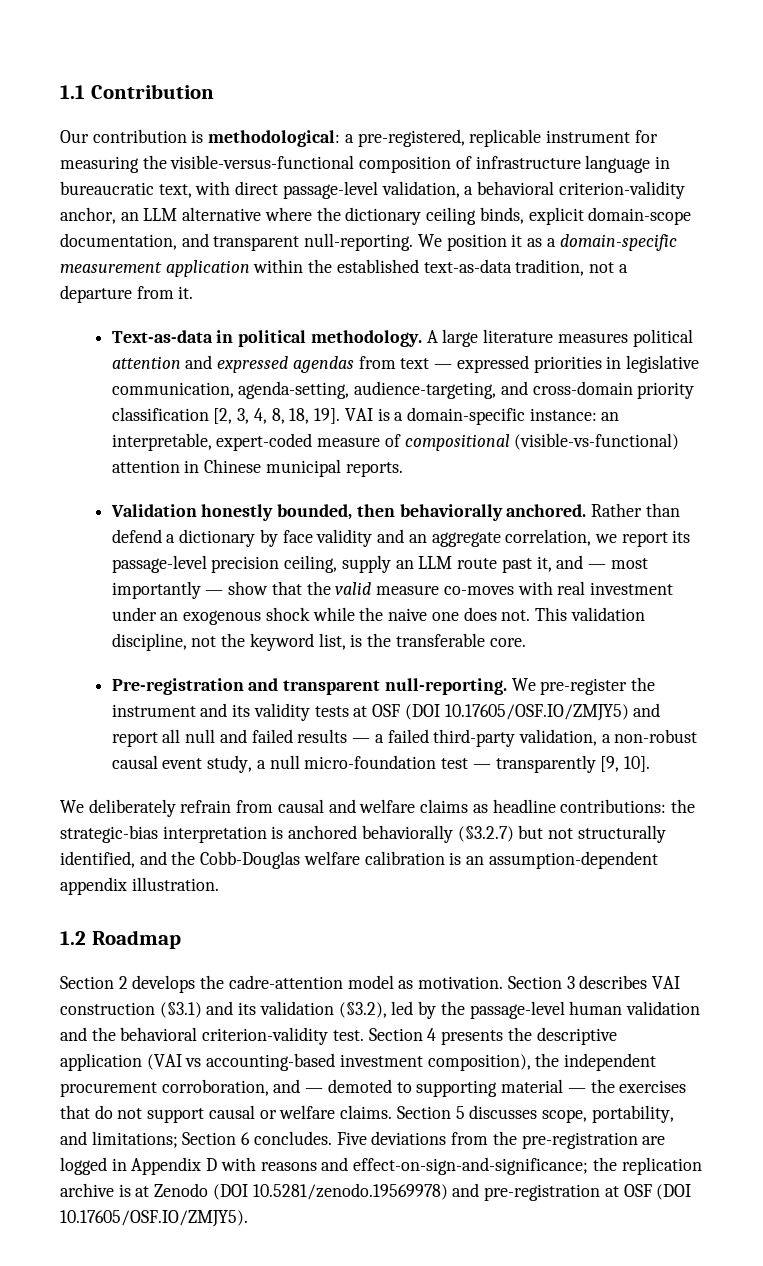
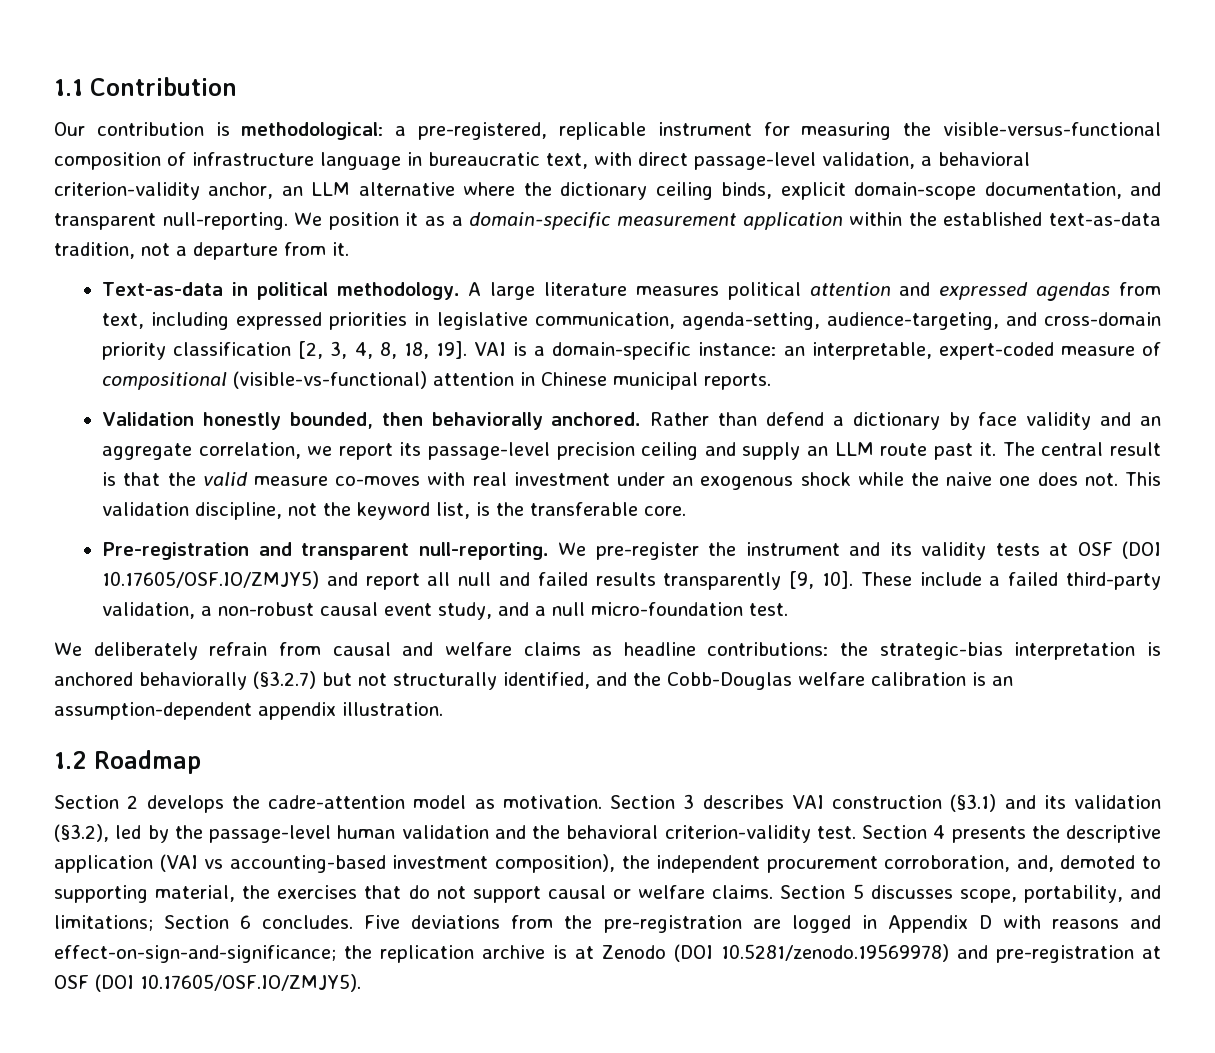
- A large literature measures political attention and expressed agendas from text — expressed priorities in legislative communication, agenda-setting, audience-targeting, and cross-domain priority classification [2, 3, 4, 8, 18, 19].
+ A large literature measures political attention and expressed agendas from text, including expressed priorities in legislative communication, agenda-setting, audience-targeting, and cross-domain priority classification [2, 3, 4, 8, 18, 19].
- Rather than defend a dictionary by face validity and an aggregate correlation, we report its passage-level precision ceiling, supply an LLM route past it, and — most importantly — show that the valid measure co-moves with real investment under an exogenous shock while the naive one does not.
+ Rather than defend a dictionary by face validity and an aggregate correlation, we report its passage-level precision ceiling and supply an LLM route past it. The central result is that the valid measure co-moves with real investment under an exogenous shock while the naive one does not.
- We pre-register the instrument and its validity tests at OSF (DOI 10.17605/OSF.IO/ZMJY5) and report all null and failed results — a failed third-party validation, a non-robust causal event study, a null micro-foundation test — transparently [9, 10].
+ We pre-register the instrument and its validity tests at OSF (DOI 10.17605/OSF.IO/ZMJY5) and report all null and failed results transparently [9, 10]. These include a failed third-party validation, a non-robust causal event study, and a null micro-foundation test.
- Section 4 presents the descriptive application (VAI vs accounting-based investment composition), the independent procurement corroboration, and — demoted to supporting material — the exercises that do not support causal or welfare claims.
+ Section 4 presents the descriptive application (VAI vs accounting-based investment composition), the independent procurement corroboration, and, demoted to supporting material, the exercises that do not support causal or welfare claims.

